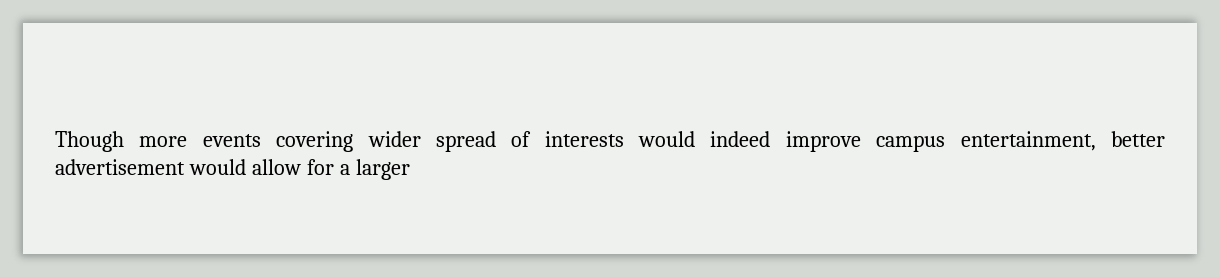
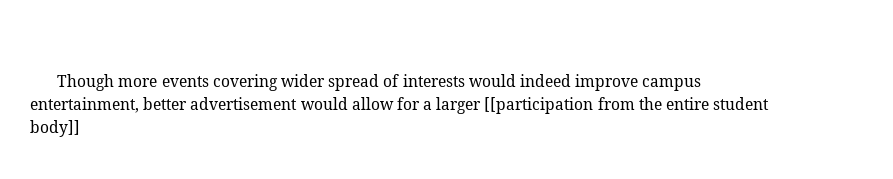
- Though more events covering wider spread of interests would indeed improve campus entertainment, better advertisement would allow for a larger
+ Though more events covering wider spread of interests would indeed improve campus entertainment, better advertisement would allow for a larger [[participation from the entire student body]]

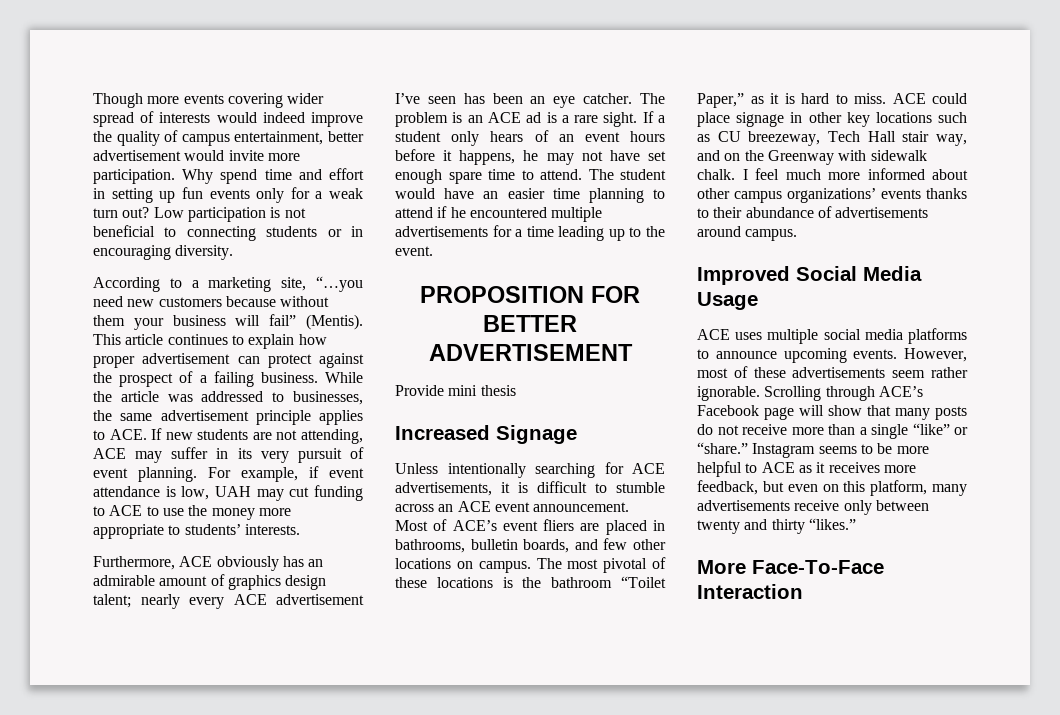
- Though more events covering wider spread of interests would indeed improve campus entertainment, better advertisement would allow for a larger [[participation from the entire student body]]
+ Though more events covering wider spread of interests would indeed improve the quality of campus entertainment, better advertisement would invite more participation. Why spend time and effort in setting up fun events only for a weak turn out? Low participation is not beneficial to connecting students or in encouraging diversity.
+ According to a marketing site, “…you need new customers because without them your business will fail” (Mentis). This article continues to explain how proper advertisement can protect against the prospect of a failing business. While the article was addressed to businesses, the same advertisement principle applies to ACE. If new students are not attending, ACE may suffer in its very pursuit of event planning. For example, if event attendance is low, UAH may cut funding to ACE to use the money more appropriate to students’ interests.
+ Furthermore, ACE obviously has an admirable amount of graphics design talent; nearly every ACE advertisement I’ve seen has been an eye catcher. The problem is an ACE ad is a rare sight. If a student only hears of an event hours before it happens, he may not have set enough spare time to attend. The student would have an easier time planning to attend if he encountered multiple advertisements for a time leading up to the event.
+ PROPOSITION FOR BETTER ADVERTISEMENT
+ Provide mini thesis
+ Increased Signage
+ Unless intentionally searching for ACE advertisements, it is difficult to stumble across an ACE event announcement. Most of ACE’s event fliers are placed in bathrooms, bulletin boards, and few other locations on campus. The most pivotal of these locations is the bathroom “Toilet Paper,” as it is hard to miss. ACE could place signage in other key locations such as CU breezeway, Tech Hall stair way, and on the Greenway with sidewalk chalk. I feel much more informed about other campus organizations’ events thanks to their abundance of advertisements around campus.
+ Improved Social Media Usage
+ ACE uses multiple social media platforms to announce upcoming events. However, most of these advertisements seem rather ignorable. Scrolling through ACE’s Facebook page will show that many posts do not receive more than a single “like” or “share.” Instagram seems to be more helpful to ACE as it receives more feedback, but even on this platform, many advertisements receive only between twenty and thirty “likes.”
+ More Face-To-Face Interaction

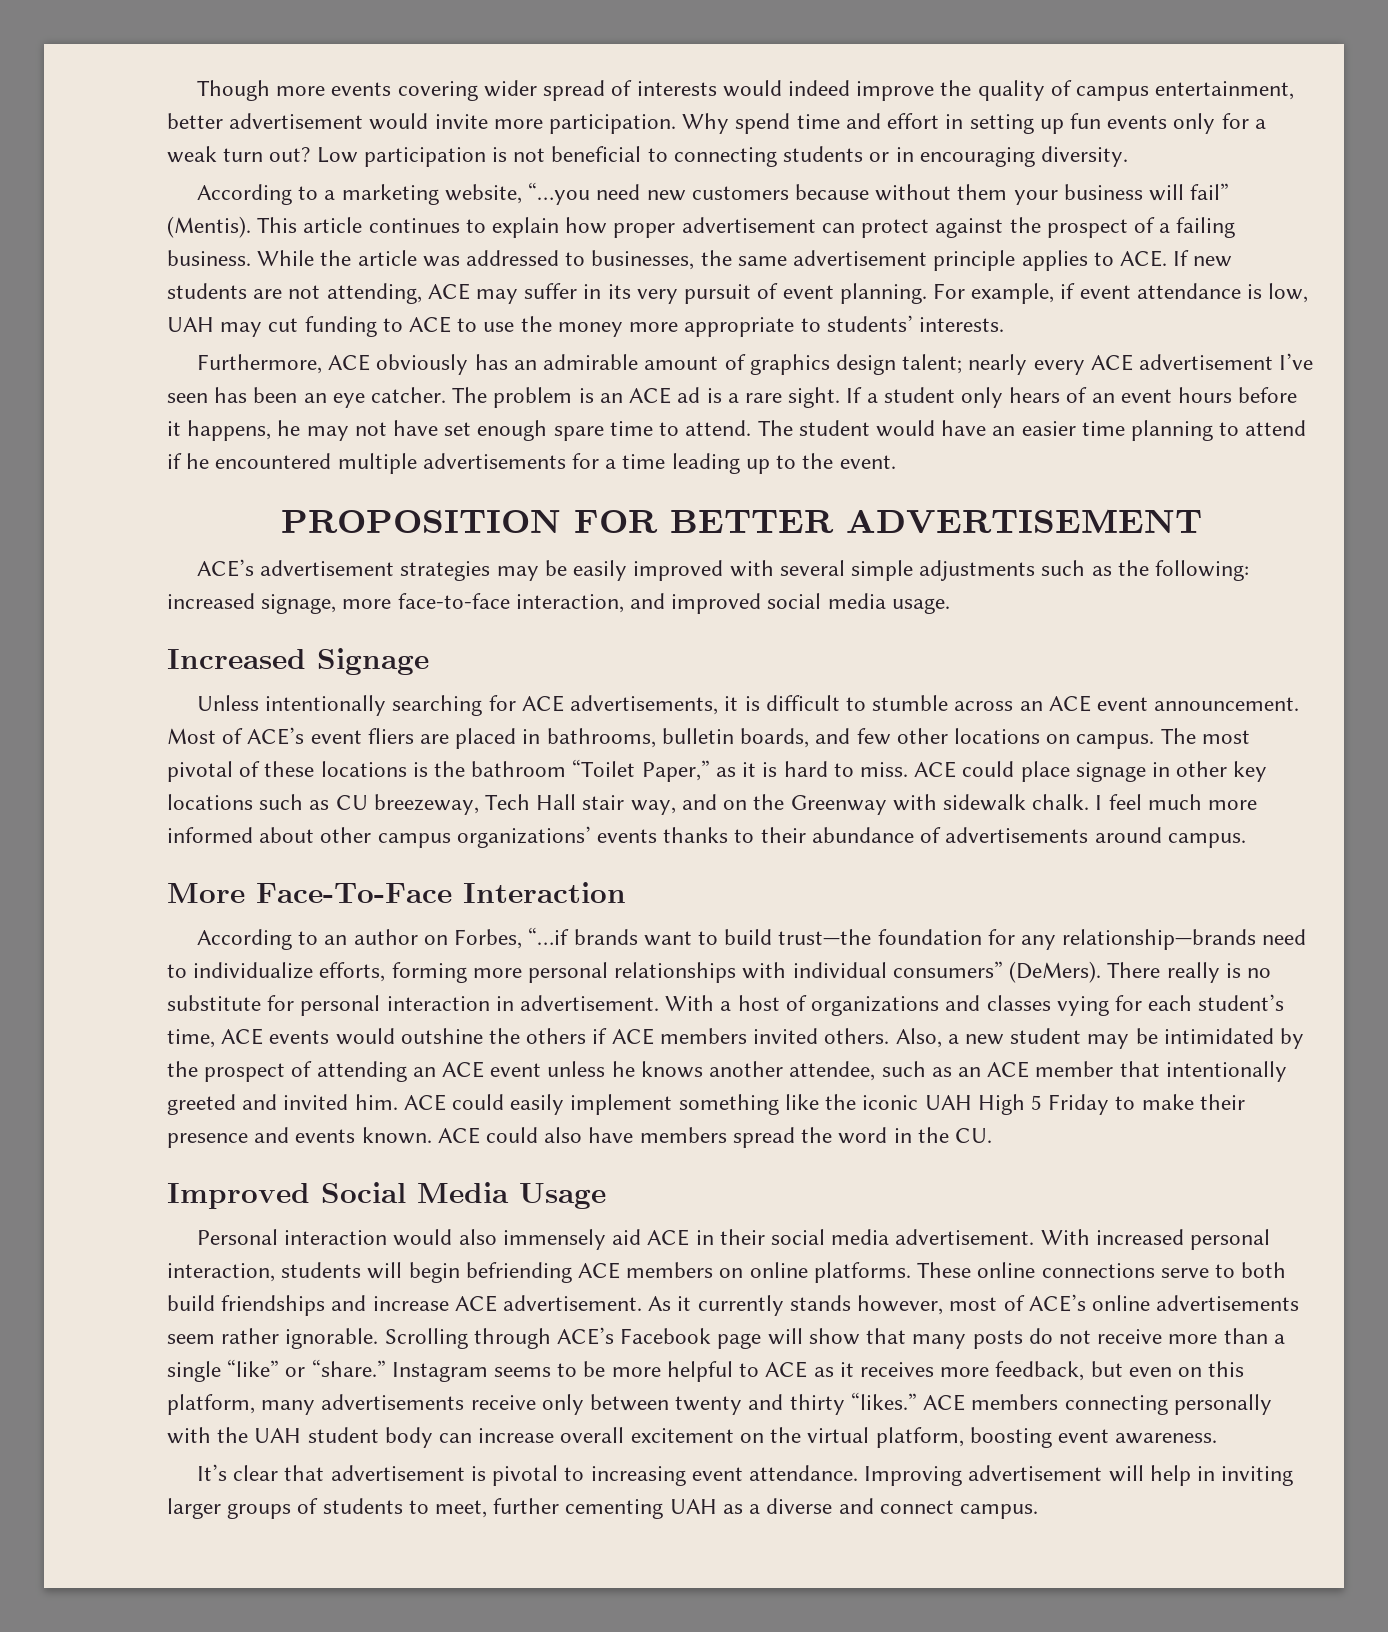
- According to a marketing site, “…you need new customers because without them your business will fail” (Mentis).
+ According to a marketing website, “…you need new customers because without them your business will fail” (Mentis).
- Provide mini thesis
+ ACE’s advertisement strategies may be easily improved with several simple adjustments such as the following: increased signage, more face-to-face interaction, and improved social media usage.
+ More Face-To-Face Interaction
+ According to an author on Forbes, “…if brands want to build trust—the foundation for any relationship—brands need to individualize efforts, forming more personal relationships with individual consumers” (DeMers). There really is no substitute for personal interaction in advertisement. With a host of organizations and classes vying for each student’s time, ACE events would outshine the others if ACE members invited others. Also, a new student may be intimidated by the prospect of attending an ACE event unless he knows another attendee, such as an ACE member that intentionally greeted and invited him. ACE could easily implement something like the iconic UAH High 5 Friday to make their presence and events known. ACE could also have members spread the word in the CU.
  Improved Social Media Usage
- ACE uses multiple social media platforms to announce upcoming events. However, most of these advertisements seem rather ignorable.
+ Personal interaction would also immensely aid ACE in their social media advertisement. With increased personal interaction, students will begin befriending ACE members on online platforms. These online connections serve to both build friendships and increase ACE advertisement. As it currently stands however, most of ACE’s online advertisements seem rather ignorable.
- Instagram seems to be more helpful to ACE as it receives more feedback, but even on this platform, many advertisements receive only between twenty and thirty “likes.”
- More Face-To-Face Interaction
+ Instagram seems to be more helpful to ACE as it receives more feedback, but even on this platform, many advertisements receive only between twenty and thirty “likes.” ACE members connecting personally with the UAH student body can increase overall excitement on the virtual platform, boosting event awareness.
+ It’s clear that advertisement is pivotal to increasing event attendance. Improving advertisement will help in inviting larger groups of students to meet, further cementing UAH as a diverse and connect campus.

